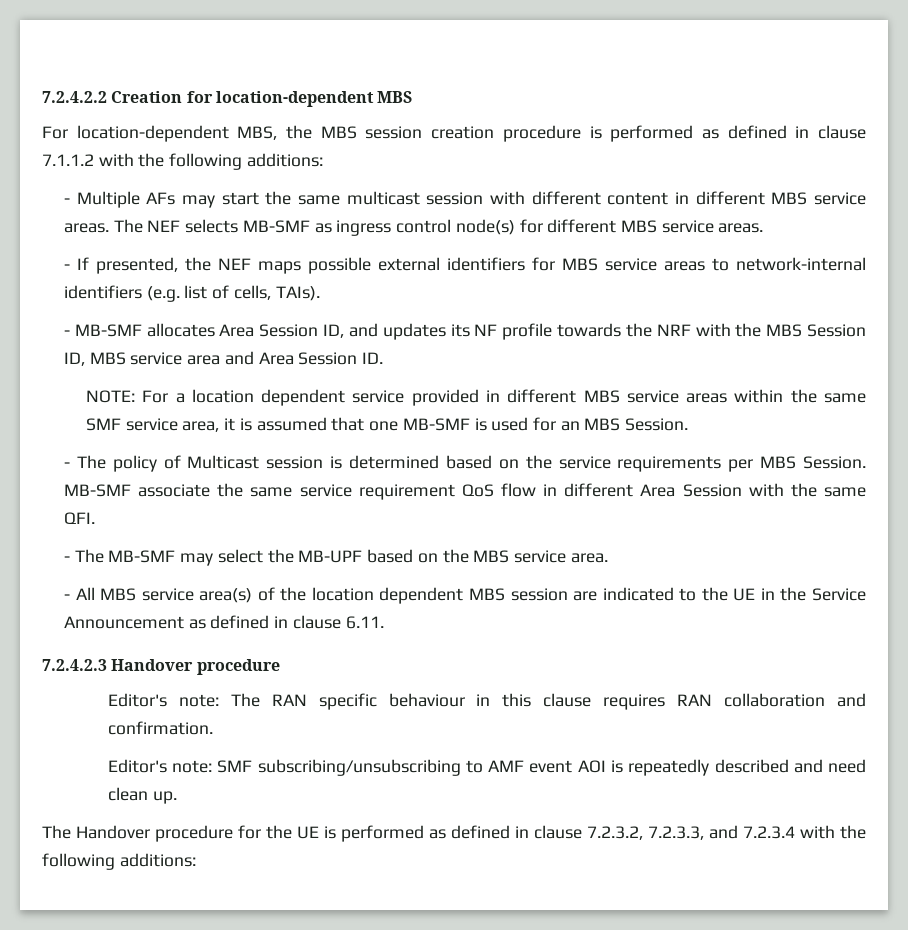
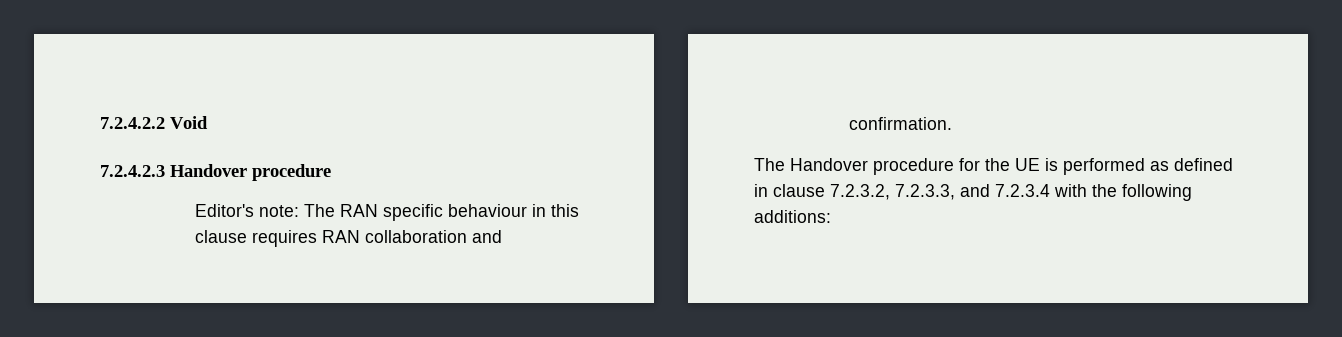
- 7.2.4.2.2 Creation for location-dependent MBS
- For location-dependent MBS, the MBS session creation procedure is performed as defined in clause 7.1.1.2 with the following additions:
- - Multiple AFs may start the same multicast session with different content in different MBS service areas. The NEF selects MB-SMF as ingress control node(s) for different MBS service areas.
- - If presented, the NEF maps possible external identifiers for MBS service areas to network-internal identifiers (e.g. list of cells, TAIs).
- - MB-SMF allocates Area Session ID, and updates its NF profile towards the NRF with the MBS Session ID, MBS service area and Area Session ID.
- NOTE: For a location dependent service provided in different MBS service areas within the same SMF service area, it is assumed that one MB-SMF is used for an MBS Session.
- - The policy of Multicast session is determined based on the service requirements per MBS Session. MB-SMF associate the same service requirement QoS flow in different Area Session with the same QFI.
- - The MB-SMF may select the MB-UPF based on the MBS service area.
- - All MBS service area(s) of the location dependent MBS session are indicated to the UE in the Service Announcement as defined in clause 6.11.
+ 7.2.4.2.2 Void
- Editor's note: SMF subscribing/unsubscribing to AMF event AOI is repeatedly described and need clean up.

